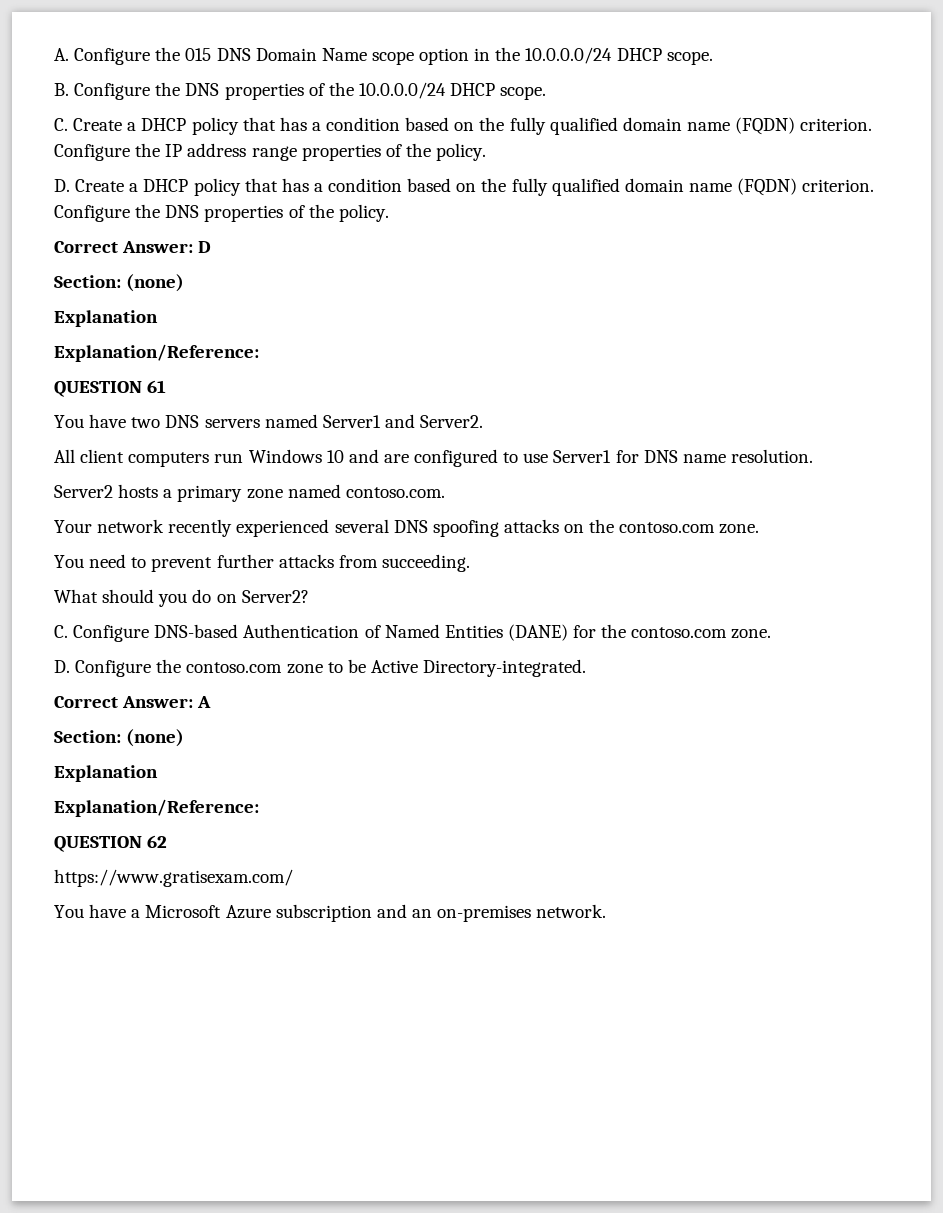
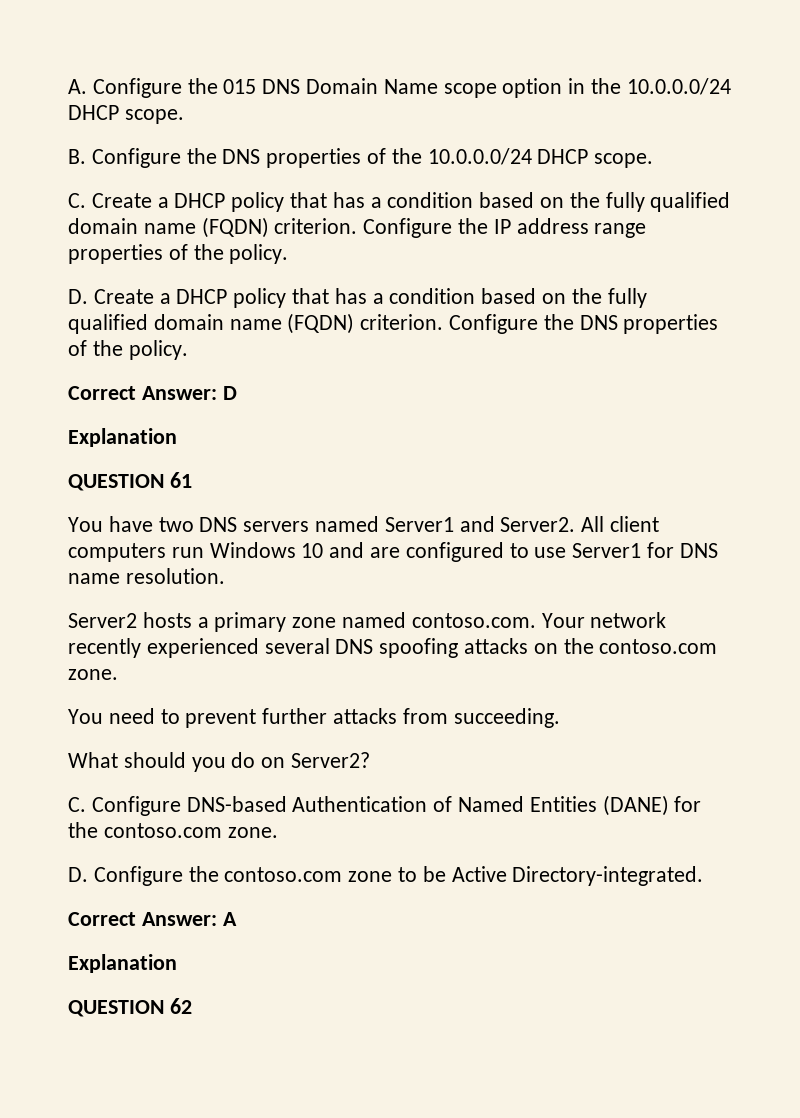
  Correct Answer: D
- Section: (none)
  Explanation
- Explanation/Reference:
- You have two DNS servers named Server1 and Server2.
- All client computers run Windows 10 and are configured to use Server1 for DNS name resolution.
+ You have two DNS servers named Server1 and Server2. All client computers run Windows 10 and are configured to use Server1 for DNS name resolution.
- Server2 hosts a primary zone named contoso.com.
- Your network recently experienced several DNS spoofing attacks on the contoso.com zone.
+ Server2 hosts a primary zone named contoso.com. Your network recently experienced several DNS spoofing attacks on the contoso.com zone.
  Correct Answer: A
- Section: (none)
  Explanation
- Explanation/Reference:
- https://www.gratisexam.com/
- You have a Microsoft Azure subscription and an on-premises network.

